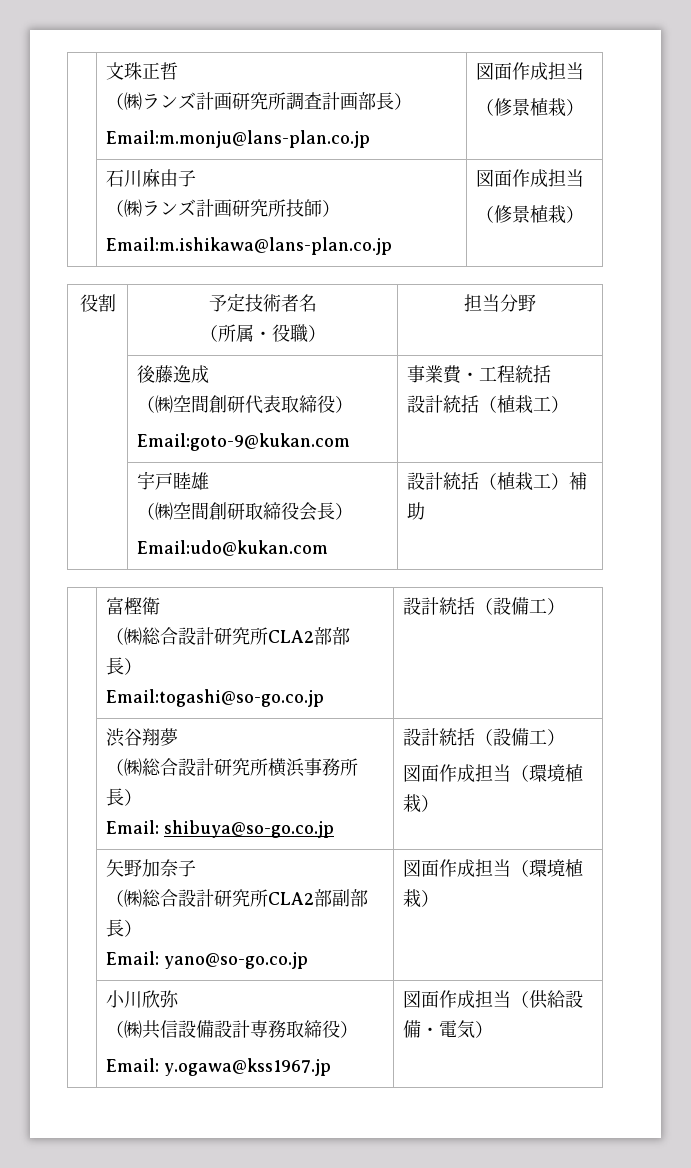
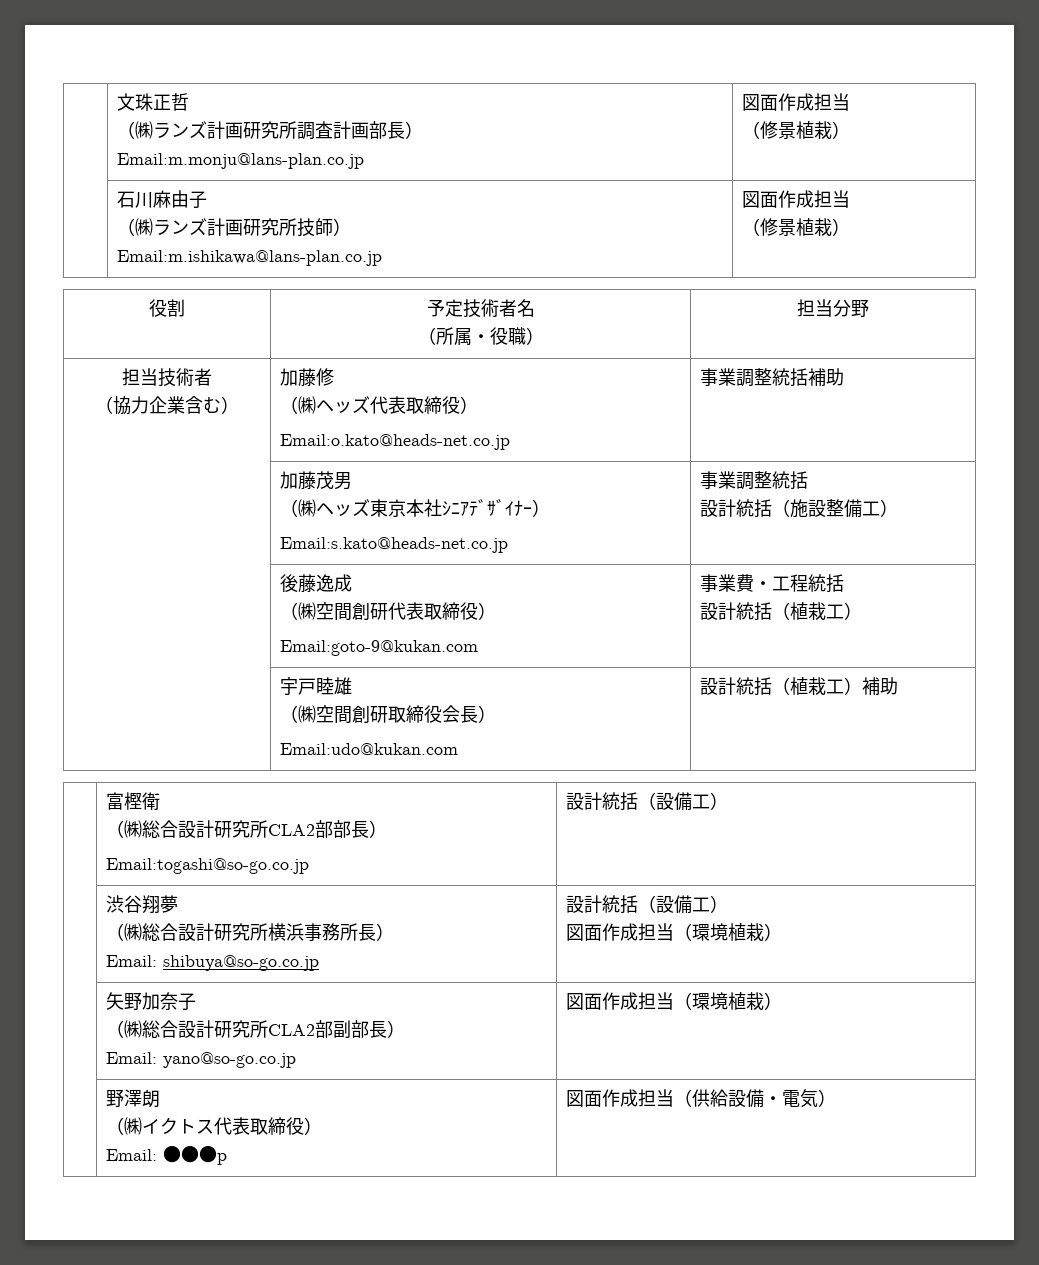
+ 担当技術者
+ （協力企業含む） | 加藤修
+ （㈱ヘッズ代表取締役）
+ Email:o.kato@heads-net.co.jp | 事業調整統括補助
+ | 加藤茂男
+ （㈱ヘッズ東京本社ｼﾆｱﾃﾞｻﾞｲﾅｰ）
+ Email:s.kato@heads-net.co.jp | 事業調整統括
+ 設計統括（施設整備工）
- | 小川欣弥
- （㈱共信設備設計専務取締役）
- Email: y.ogawa@kss1967.jp | 図面作成担当（供給設備・電気）
+ | 野澤朗
+ （㈱イクトス代表取締役）
+ Email: ●●●p | 図面作成担当（供給設備・電気）

